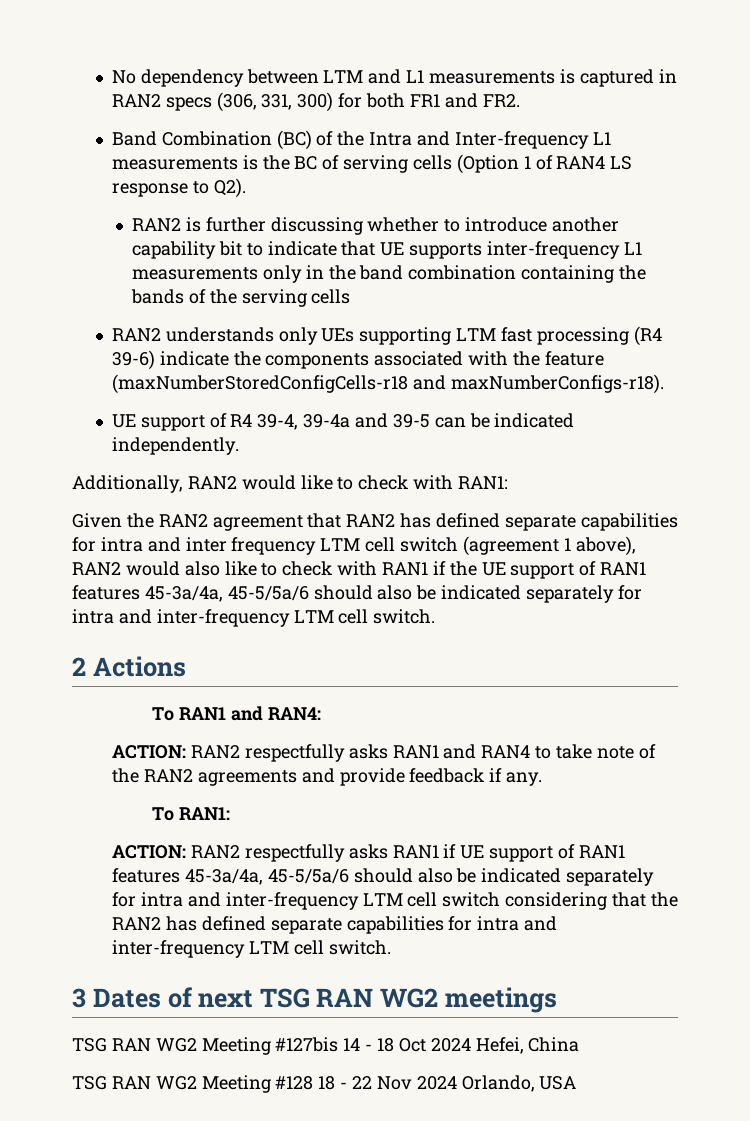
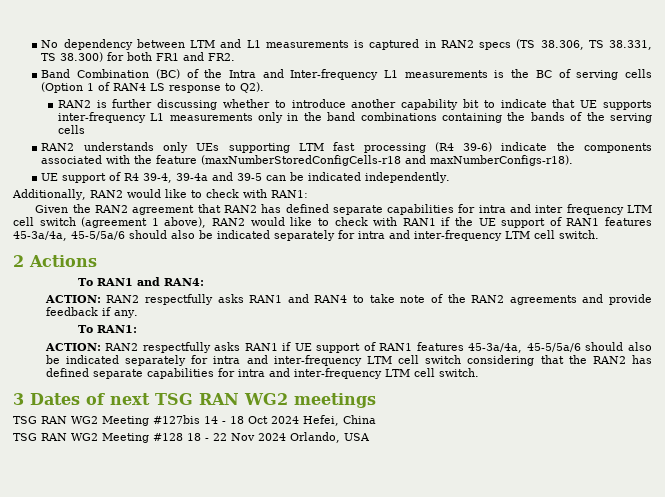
- No dependency between LTM and L1 measurements is captured in RAN2 specs (306, 331, 300) for both FR1 and FR2.
+ No dependency between LTM and L1 measurements is captured in RAN2 specs (TS 38.306, TS 38.331, TS 38.300) for both FR1 and FR2.
- RAN2 is further discussing whether to introduce another capability bit to indicate that UE supports inter-frequency L1 measurements only in the band combination containing the bands of the serving cells
+ RAN2 is further discussing whether to introduce another capability bit to indicate that UE supports inter-frequency L1 measurements only in the band combinations containing the bands of the serving cells
- Given the RAN2 agreement that RAN2 has defined separate capabilities for intra and inter frequency LTM cell switch (agreement 1 above), RAN2 would also like to check with RAN1 if the UE support of RAN1 features 45-3a/4a, 45-5/5a/6 should also be indicated separately for intra and inter-frequency LTM cell switch.
+ Given the RAN2 agreement that RAN2 has defined separate capabilities for intra and inter frequency LTM cell switch (agreement 1 above), RAN2 would like to check with RAN1 if the UE support of RAN1 features 45-3a/4a, 45-5/5a/6 should also be indicated separately for intra and inter-frequency LTM cell switch.

